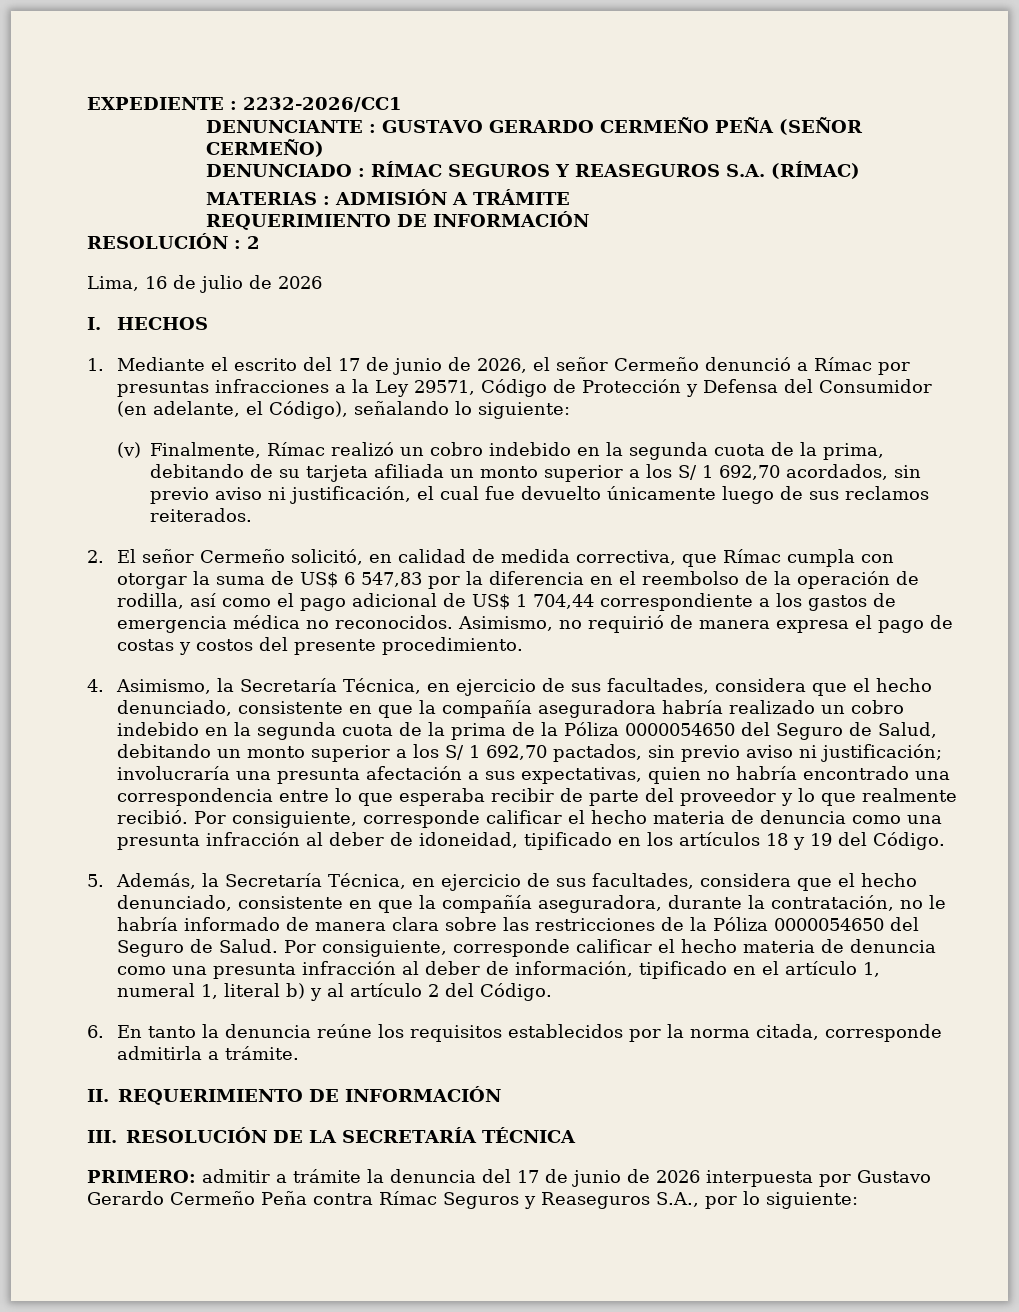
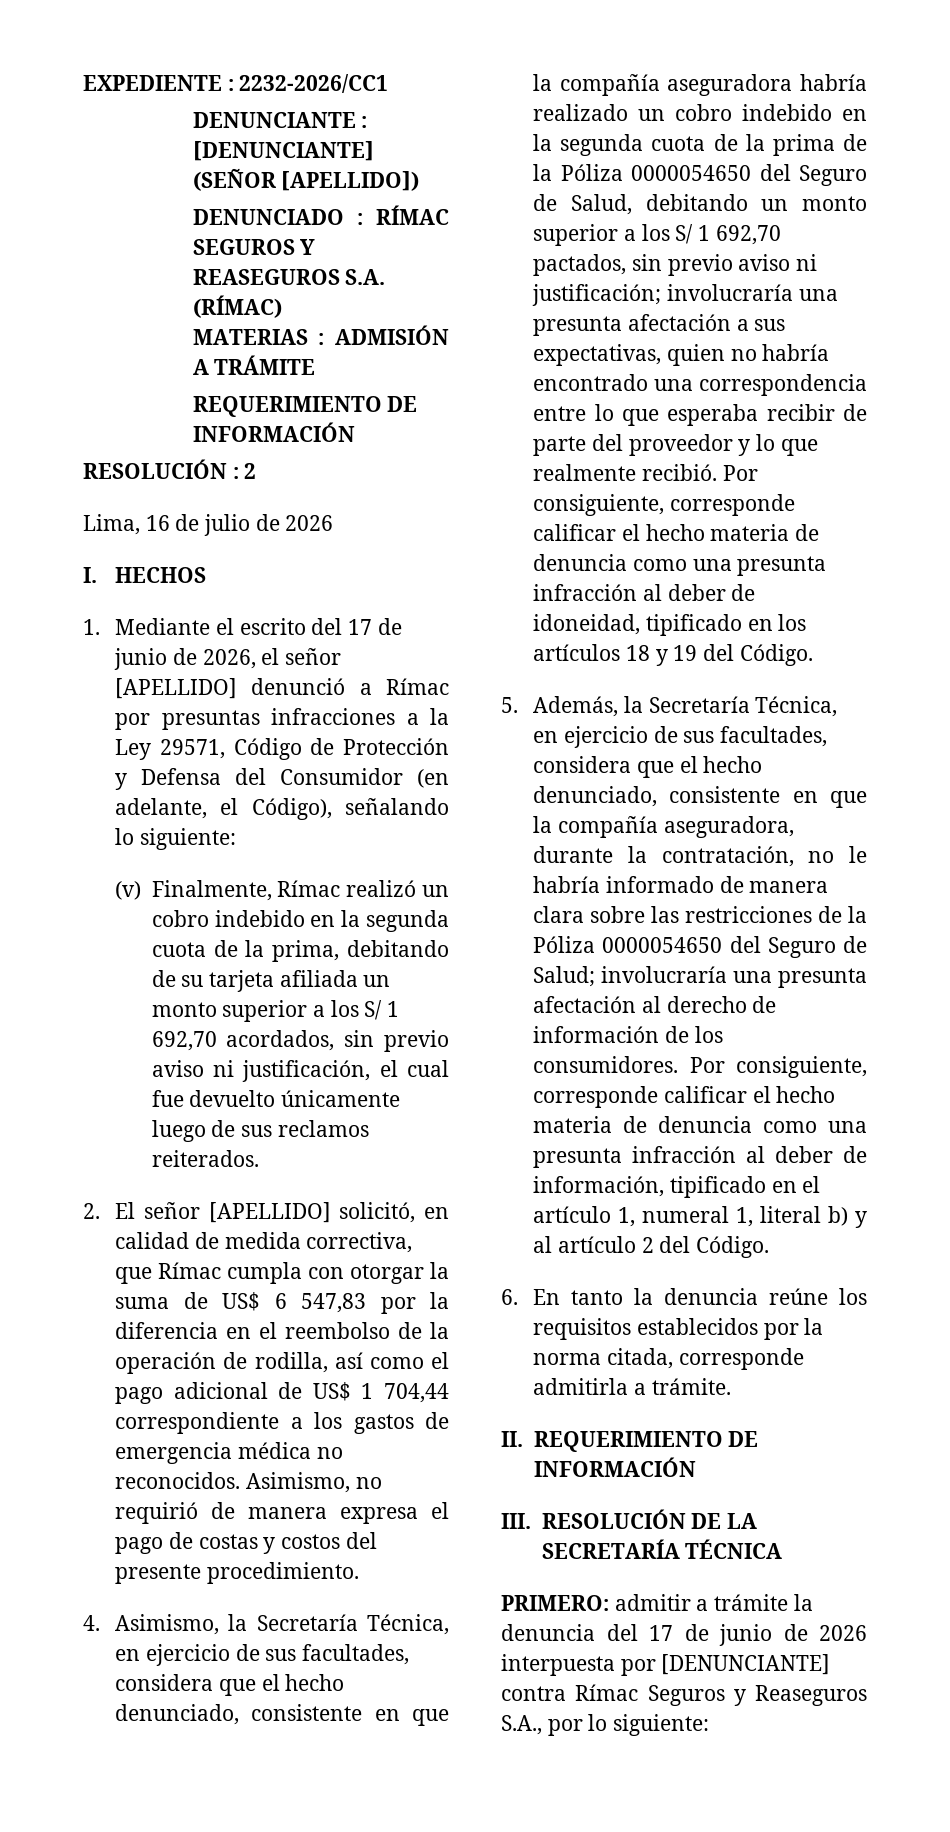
- DENUNCIANTE : GUSTAVO GERARDO CERMEÑO PEÑA (SEÑOR CERMEÑO)
+ DENUNCIANTE : [DENUNCIANTE] (SEÑOR [APELLIDO])
- 1. Mediante el escrito del 17 de junio de 2026, el señor Cermeño denunció a Rímac por presuntas infracciones a la Ley 29571, Código de Protección y Defensa del Consumidor (en adelante, el Código), señalando lo siguiente:
+ 1. Mediante el escrito del 17 de junio de 2026, el señor [APELLIDO] denunció a Rímac por presuntas infracciones a la Ley 29571, Código de Protección y Defensa del Consumidor (en adelante, el Código), señalando lo siguiente:
- 2. El señor Cermeño solicitó, en calidad de medida correctiva, que Rímac cumpla con otorgar la suma de US$ 6 547,83 por la diferencia en el reembolso de la operación de rodilla, así como el pago adicional de US$ 1 704,44 correspondiente a los gastos de emergencia médica no reconocidos.
+ 2. El señor [APELLIDO] solicitó, en calidad de medida correctiva, que Rímac cumpla con otorgar la suma de US$ 6 547,83 por la diferencia en el reembolso de la operación de rodilla, así como el pago adicional de US$ 1 704,44 correspondiente a los gastos de emergencia médica no reconocidos.
- 5. Además, la Secretaría Técnica, en ejercicio de sus facultades, considera que el hecho denunciado, consistente en que la compañía aseguradora, durante la contratación, no le habría informado de manera clara sobre las restricciones de la Póliza 0000054650 del Seguro de Salud.
+ 5. Además, la Secretaría Técnica, en ejercicio de sus facultades, considera que el hecho denunciado, consistente en que la compañía aseguradora, durante la contratación, no le habría informado de manera clara sobre las restricciones de la Póliza 0000054650 del Seguro de Salud; involucraría una presunta afectación al derecho de información de los consumidores.
- PRIMERO: admitir a trámite la denuncia del 17 de junio de 2026 interpuesta por Gustavo Gerardo Cermeño Peña contra Rímac Seguros y Reaseguros S.A., por lo siguiente:
+ PRIMERO: admitir a trámite la denuncia del 17 de junio de 2026 interpuesta por [DENUNCIANTE] contra Rímac Seguros y Reaseguros S.A., por lo siguiente:

